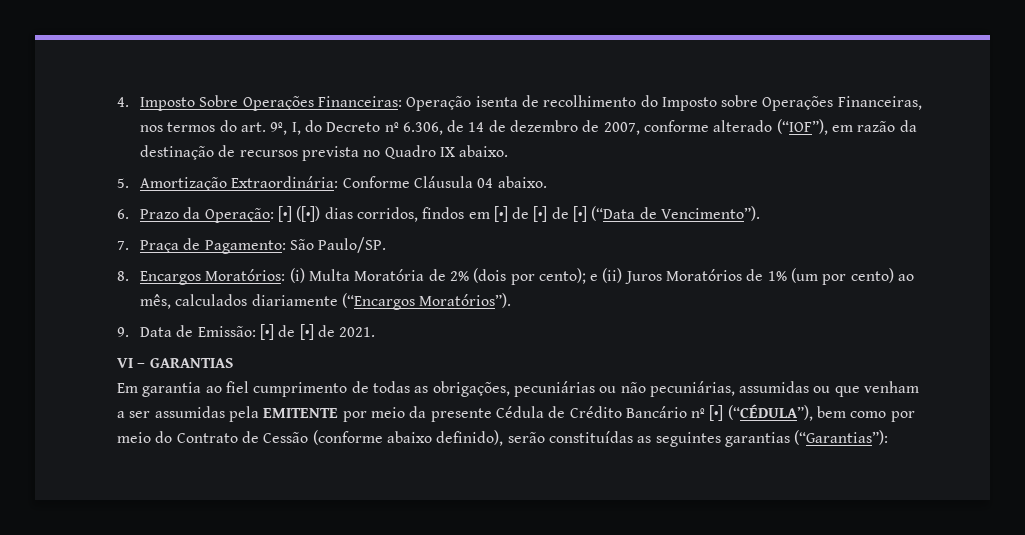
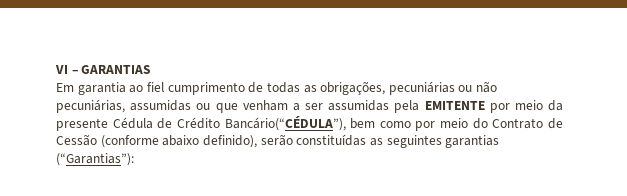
- 4. Imposto Sobre Operações Financeiras: Operação isenta de recolhimento do Imposto sobre Operações Financeiras, nos termos do art. 9º, I, do Decreto nº 6.306, de 14 de dezembro de 2007, conforme alterado (“IOF”), em razão da destinação de recursos prevista no Quadro IX abaixo.
- 5. Amortização Extraordinária: Conforme Cláusula 04 abaixo.
- 6. Prazo da Operação: [•] ([•]) dias corridos, findos em [•] de [•] de [•] (“Data de Vencimento”).
- 7. Praça de Pagamento: São Paulo/SP.
- 8. Encargos Moratórios: (i) Multa Moratória de 2% (dois por cento); e (ii) Juros Moratórios de 1% (um por cento) ao mês, calculados diariamente (“Encargos Moratórios”).
- 9. Data de Emissão: [•] de [•] de 2021.
- Em garantia ao fiel cumprimento de todas as obrigações, pecuniárias ou não pecuniárias, assumidas ou que venham a ser assumidas pela EMITENTE por meio da presente Cédula de Crédito Bancário nº [•] (“CÉDULA”), bem como por meio do Contrato de Cessão (conforme abaixo definido), serão constituídas as seguintes garantias (“Garantias”):
+ Em garantia ao fiel cumprimento de todas as obrigações, pecuniárias ou não pecuniárias, assumidas ou que venham a ser assumidas pela EMITENTE por meio da presente Cédula de Crédito Bancário(“CÉDULA”), bem como por meio do Contrato de Cessão (conforme abaixo definido), serão constituídas as seguintes garantias (“Garantias”):

